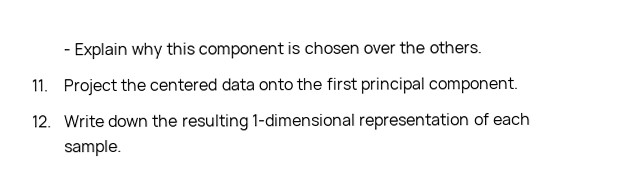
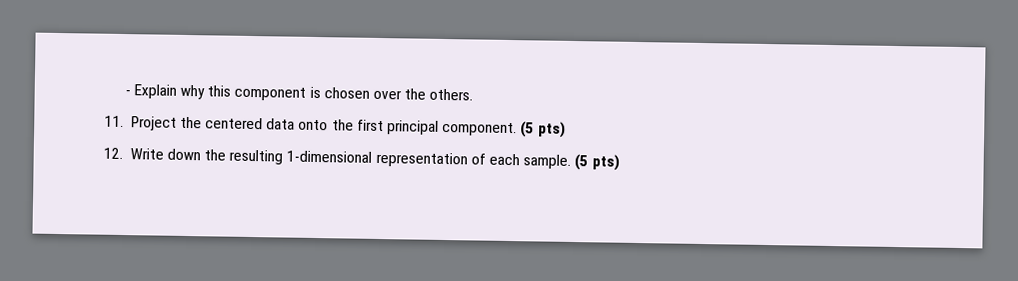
- 11. Project the centered data onto the first principal component.
+ 11. Project the centered data onto the first principal component. (5 pts)
- 12. Write down the resulting 1-dimensional representation of each sample.
+ 12. Write down the resulting 1-dimensional representation of each sample. (5 pts)

